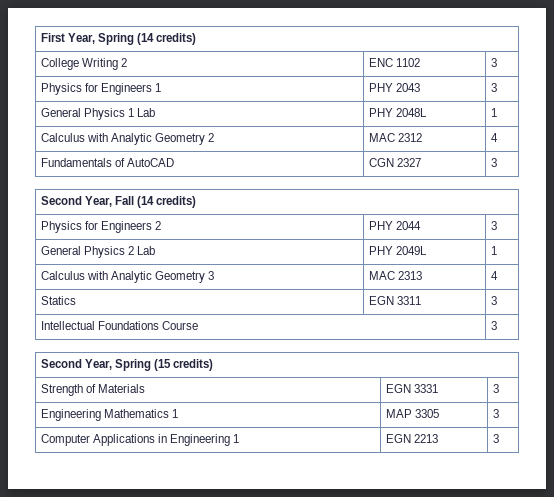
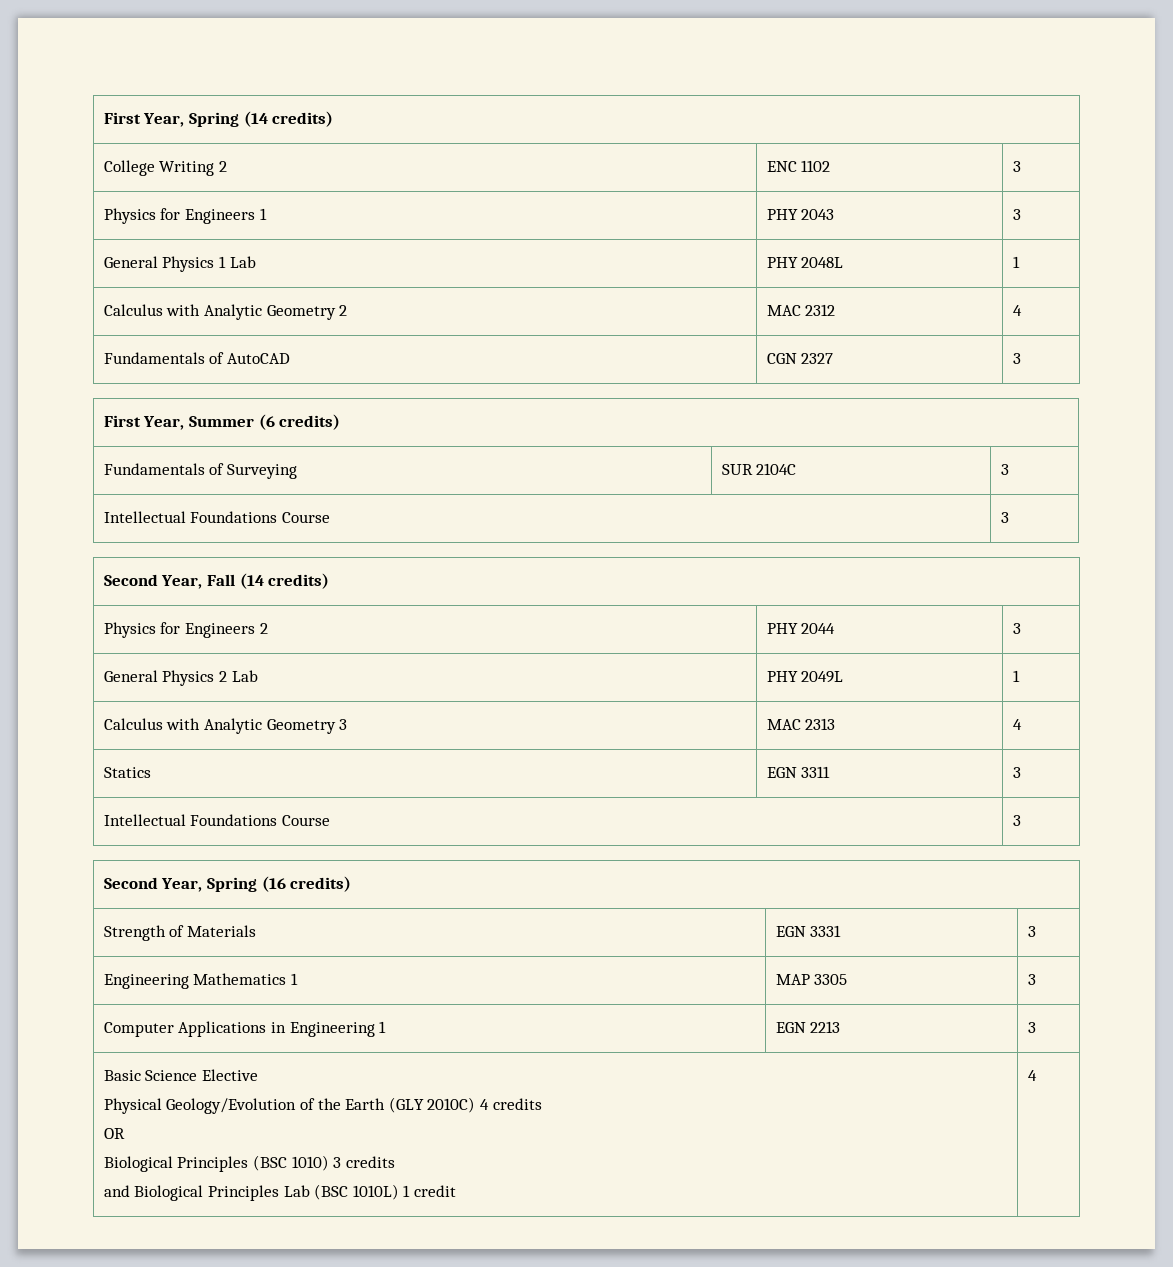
+ First Year, Summer (6 credits)
+ Fundamentals of Surveying | SUR 2104C | 3
+ Intellectual Foundations Course | 3
- Second Year, Spring (15 credits)
+ Second Year, Spring (16 credits)
+ Basic Science Elective
+ Physical Geology/Evolution of the Earth (GLY 2010C) 4 credits
+ OR
+ Biological Principles (BSC 1010) 3 credits
+ and Biological Principles Lab (BSC 1010L) 1 credit | 4

